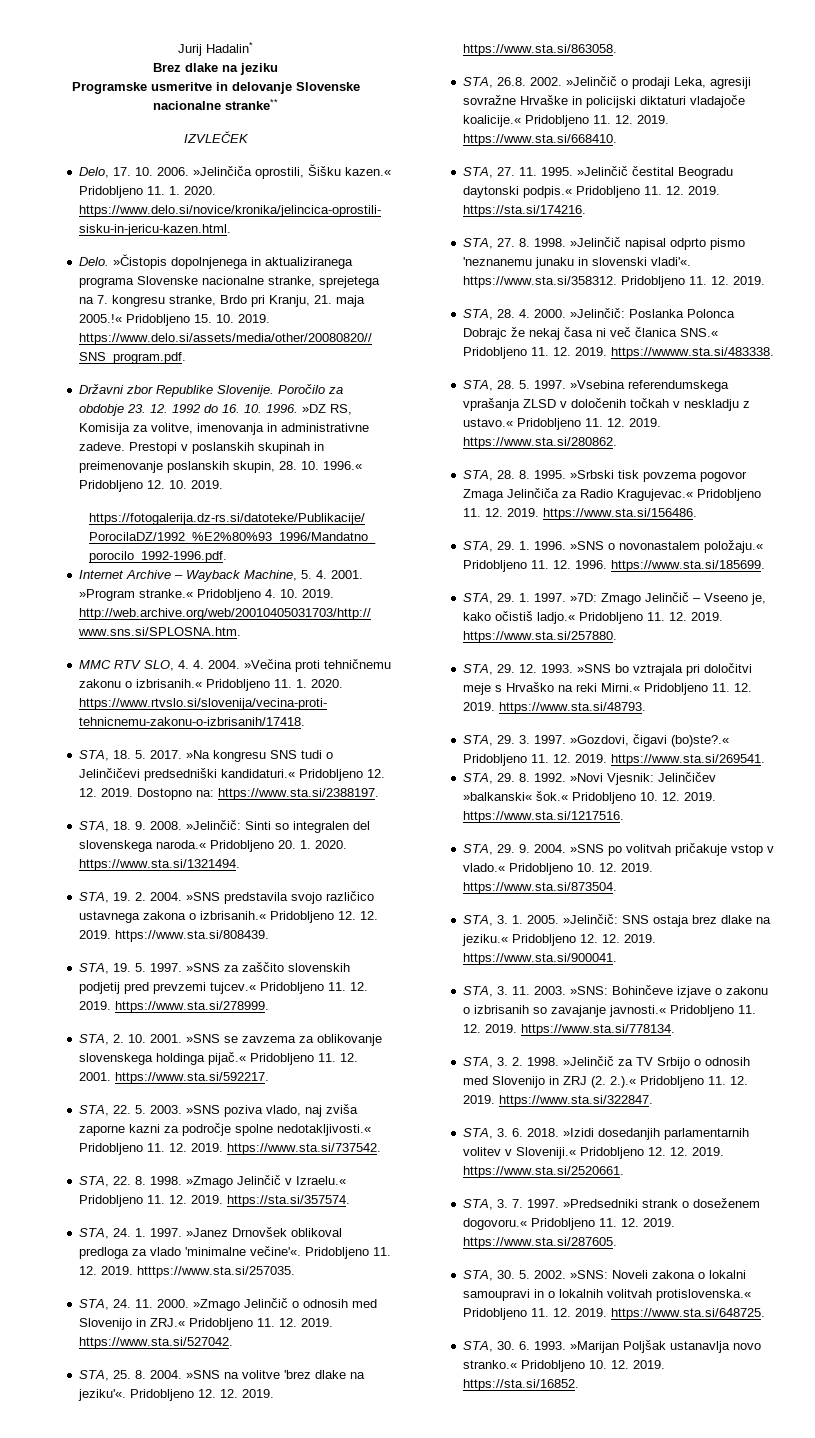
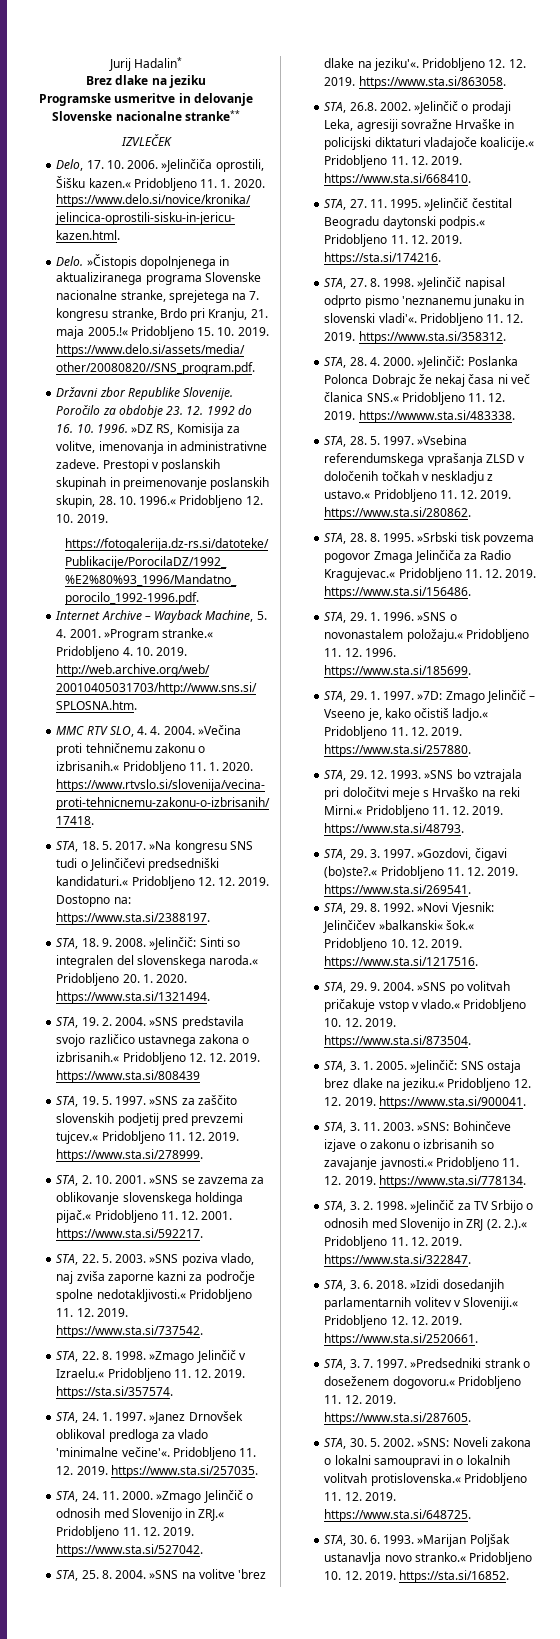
- STA, 19. 2. 2004. »SNS predstavila svojo različico ustavnega zakona o izbrisanih.« Pridobljeno 12. 12. 2019. https://www.sta.si/808439.
+ STA, 19. 2. 2004. »SNS predstavila svojo različico ustavnega zakona o izbrisanih.« Pridobljeno 12. 12. 2019. https://www.sta.si/808439
- Pridobljeno 11. 12. 2019. htttps://www.sta.si/257035.
+ Pridobljeno 11. 12. 2019. https://www.sta.si/257035.
- STA, 27. 8. 1998. »Jelinčič napisal odprto pismo 'neznanemu junaku in slovenski vladi'«. https://www.sta.si/358312. Pridobljeno 11. 12. 2019.
+ STA, 27. 8. 1998. »Jelinčič napisal odprto pismo 'neznanemu junaku in slovenski vladi'«. Pridobljeno 11. 12. 2019. https://www.sta.si/358312.

